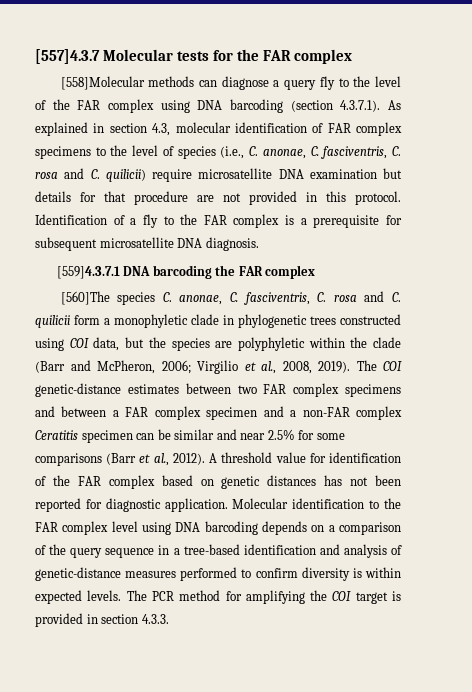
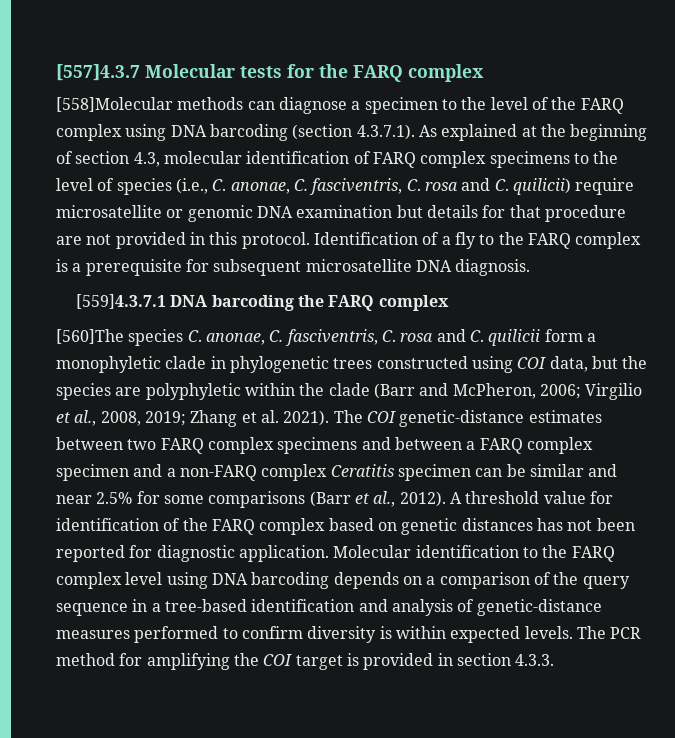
- [557]4.3.7 Molecular tests for the FAR complex
+ [557]4.3.7 Molecular tests for the FARQ complex
- [558]Molecular methods can diagnose a query fly to the level of the FAR complex using DNA barcoding (section 4.3.7.1). As explained in section 4.3, molecular identification of FAR complex specimens to the level of species (i.e., C. anonae, C. fasciventris, C. rosa and C. quilicii) require microsatellite DNA examination but details for that procedure are not provided in this protocol.
+ [558]Molecular methods can diagnose a specimen to the level of the FARQ complex using DNA barcoding (section 4.3.7.1). As explained at the beginning of section 4.3, molecular identification of FARQ complex specimens to the level of species (i.e., C. anonae, C. fasciventris, C. rosa and C. quilicii) require microsatellite or genomic DNA examination but details for that procedure are not provided in this protocol.
- Identification of a fly to the FAR complex is a prerequisite for subsequent microsatellite DNA diagnosis.
+ Identification of a fly to the FARQ complex is a prerequisite for subsequent microsatellite DNA diagnosis.
- [559]4.3.7.1 DNA barcoding the FAR complex
+ [559]4.3.7.1 DNA barcoding the FARQ complex
- [560]The species C. anonae, C. fasciventris, C. rosa and C. quilicii form a monophyletic clade in phylogenetic trees constructed using COI data, but the species are polyphyletic within the clade (Barr and McPheron, 2006; Virgilio et al., 2008, 2019).
+ [560]The species C. anonae, C. fasciventris, C. rosa and C. quilicii form a monophyletic clade in phylogenetic trees constructed using COI data, but the species are polyphyletic within the clade (Barr and McPheron, 2006; Virgilio et al., 2008, 2019; Zhang et al. 2021).
- The COI genetic-distance estimates between two FAR complex specimens and between a FAR complex specimen and a non-FAR complex Ceratitis specimen can be similar and near 2.5% for some comparisons (Barr et al., 2012).
+ The COI genetic-distance estimates between two FARQ complex specimens and between a FARQ complex specimen and a non-FARQ complex Ceratitis specimen can be similar and near 2.5% for some comparisons (Barr et al., 2012).
- A threshold value for identification of the FAR complex based on genetic distances has not been reported for diagnostic application.
+ A threshold value for identification of the FARQ complex based on genetic distances has not been reported for diagnostic application.
- Molecular identification to the FAR complex level using DNA barcoding depends on a comparison of the query sequence in a tree-based identification and analysis of genetic-distance measures performed to confirm diversity is within expected levels.
+ Molecular identification to the FARQ complex level using DNA barcoding depends on a comparison of the query sequence in a tree-based identification and analysis of genetic-distance measures performed to confirm diversity is within expected levels.

